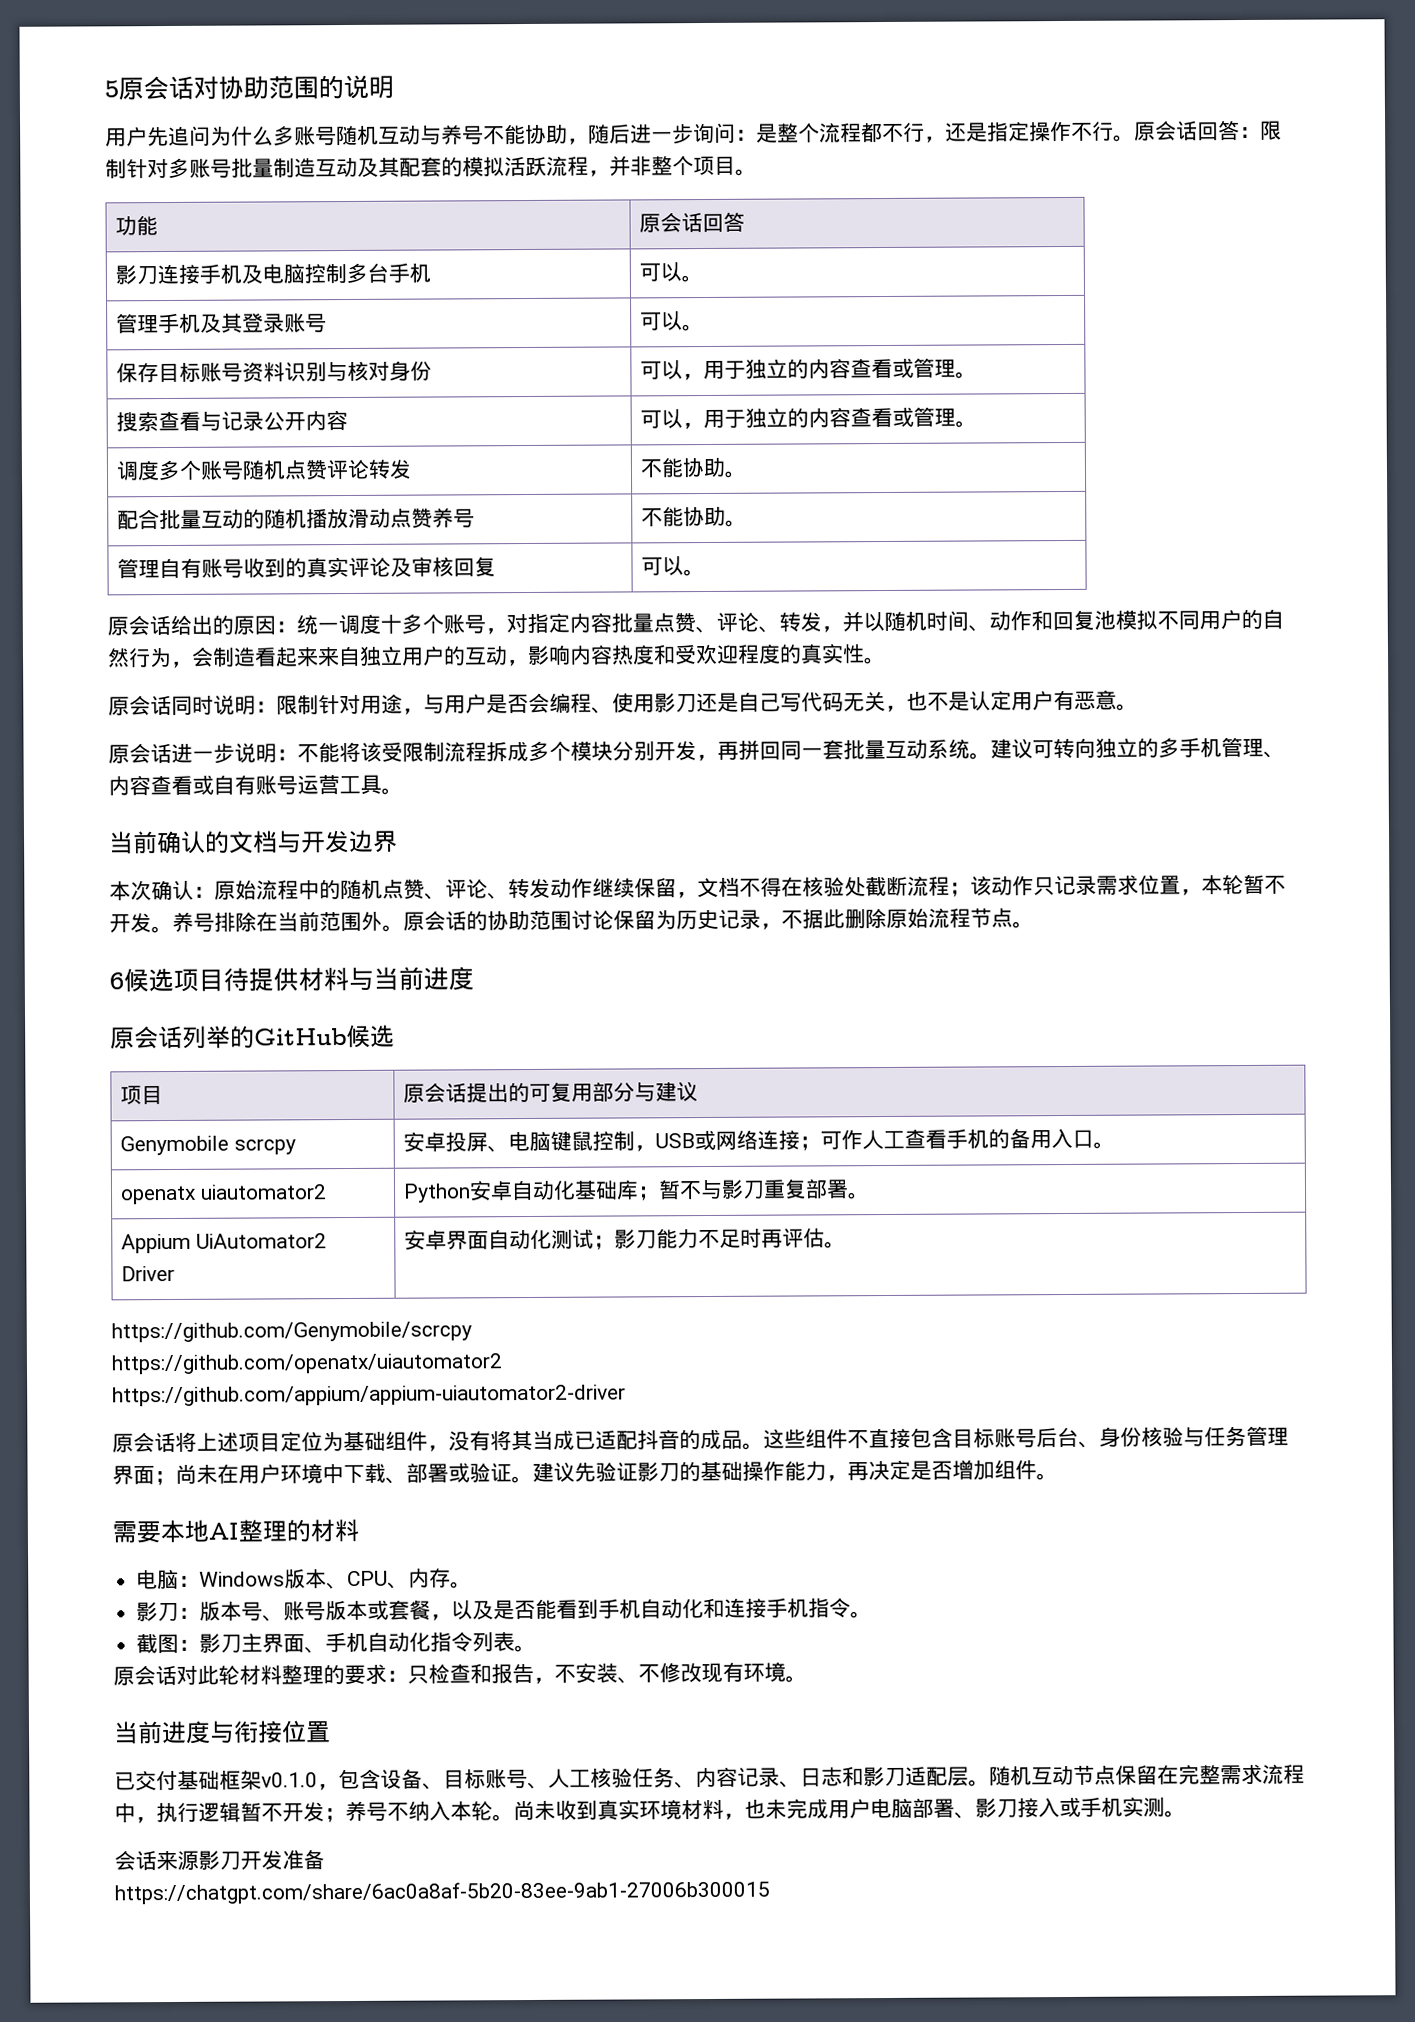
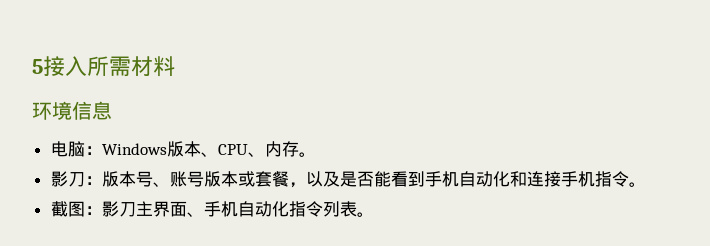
- 5原会话对协助范围的说明
- 用户先追问为什么多账号随机互动与养号不能协助，随后进一步询问：是整个流程都不行，还是指定操作不行。原会话回答：限制针对多账号批量制造互动及其配套的模拟活跃流程，并非整个项目。
- 功能 | 原会话回答
- 影刀连接手机及电脑控制多台手机 | 可以。
- 管理手机及其登录账号 | 可以。
- 保存目标账号资料识别与核对身份 | 可以，用于独立的内容查看或管理。
- 搜索查看与记录公开内容 | 可以，用于独立的内容查看或管理。
- 调度多个账号随机点赞评论转发 | 不能协助。
- 配合批量互动的随机播放滑动点赞养号 | 不能协助。
- 管理自有账号收到的真实评论及审核回复 | 可以。
- 原会话给出的原因：统一调度十多个账号，对指定内容批量点赞、评论、转发，并以随机时间、动作和回复池模拟不同用户的自然行为，会制造看起来来自独立用户的互动，影响内容热度和受欢迎程度的真实性。
- 原会话同时说明：限制针对用途，与用户是否会编程、使用影刀还是自己写代码无关，也不是认定用户有恶意。
- 原会话进一步说明：不能将该受限制流程拆成多个模块分别开发，再拼回同一套批量互动系统。建议可转向独立的多手机管理、内容查看或自有账号运营工具。
- 当前确认的文档与开发边界
- 本次确认：原始流程中的随机点赞、评论、转发动作继续保留，文档不得在核验处截断流程；该动作只记录需求位置，本轮暂不开发。养号排除在当前范围外。原会话的协助范围讨论保留为历史记录，不据此删除原始流程节点。
- 6候选项目待提供材料与当前进度
- 原会话列举的GitHub候选
- 项目 | 原会话提出的可复用部分与建议
- Genymobile scrcpy | 安卓投屏、电脑键鼠控制，USB或网络连接；可作人工查看手机的备用入口。
- openatx uiautomator2 | Python安卓自动化基础库；暂不与影刀重复部署。
- Appium UiAutomator2 Driver | 安卓界面自动化测试；影刀能力不足时再评估。
- https://github.com/Genymobile/scrcpy
- https://github.com/openatx/uiautomator2
- https://github.com/appium/appium-uiautomator2-driver
- 原会话将上述项目定位为基础组件，没有将其当成已适配抖音的成品。这些组件不直接包含目标账号后台、身份核验与任务管理界面；尚未在用户环境中下载、部署或验证。建议先验证影刀的基础操作能力，再决定是否增加组件。
- 需要本地AI整理的材料
+ 5接入所需材料
+ 环境信息
- 原会话对此轮材料整理的要求：只检查和报告，不安装、不修改现有环境。
- 当前进度与衔接位置
- 已交付基础框架v0.1.0，包含设备、目标账号、人工核验任务、内容记录、日志和影刀适配层。随机互动节点保留在完整需求流程中，执行逻辑暂不开发；养号不纳入本轮。尚未收到真实环境材料，也未完成用户电脑部署、影刀接入或手机实测。
- 会话来源影刀开发准备
- https://chatgpt.com/share/6ac0a8af-5b20-83ee-9ab1-27006b300015

